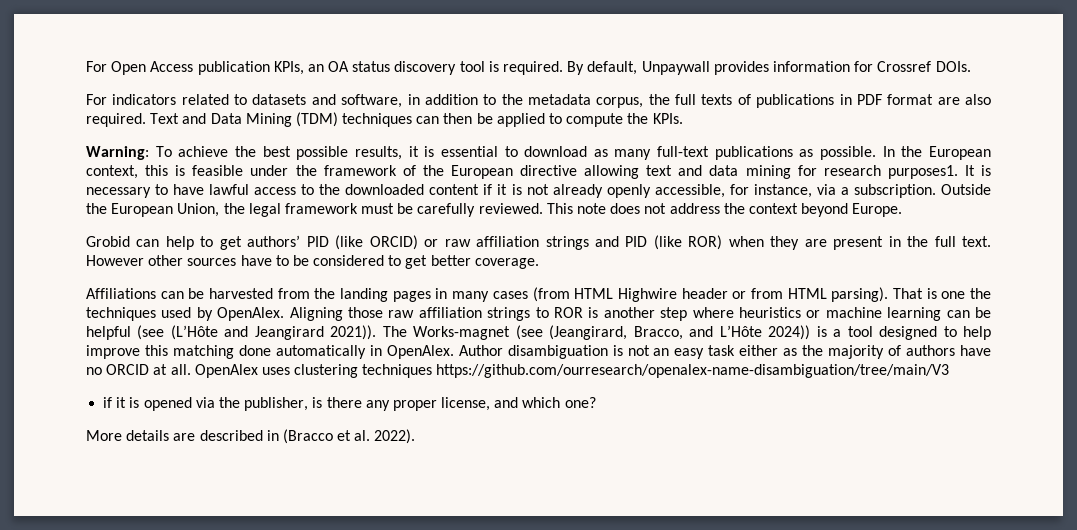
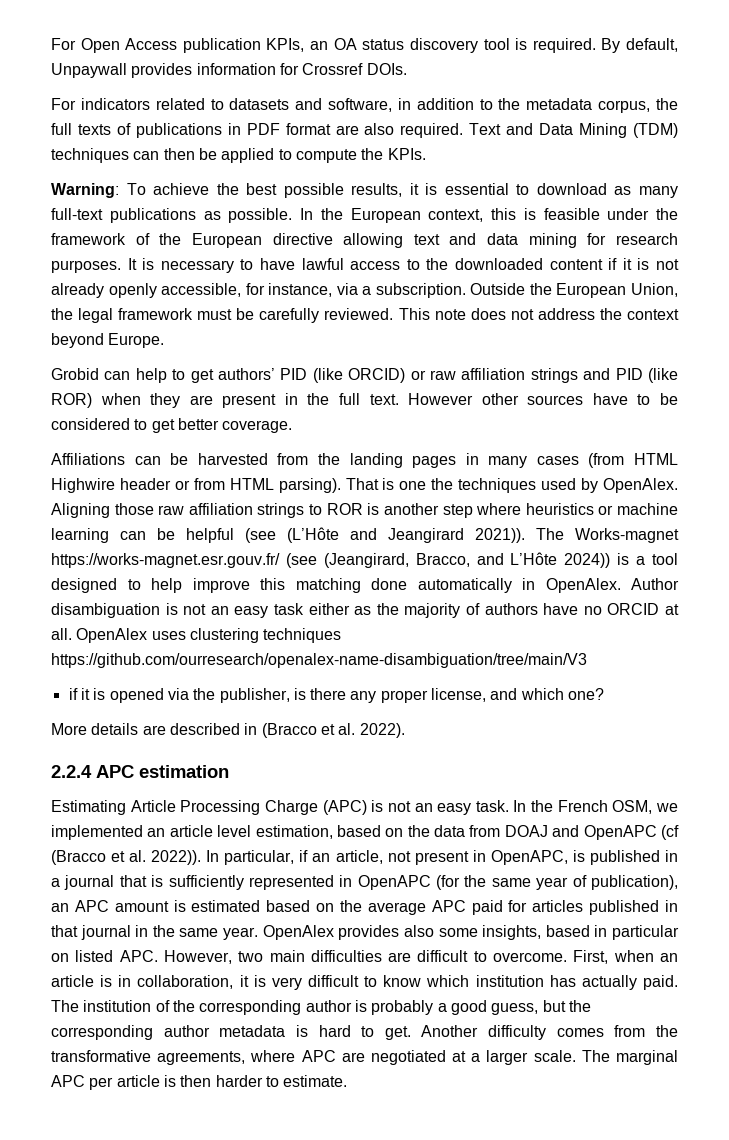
- In the European context, this is feasible under the framework of the European directive allowing text and data mining for research purposes1.
+ In the European context, this is feasible under the framework of the European directive allowing text and data mining for research purposes.
- The Works-magnet (see (Jeangirard, Bracco, and L’Hôte 2024)) is a tool designed to help improve this matching done automatically in OpenAlex.
+ The Works-magnet https://works-magnet.esr.gouv.fr/ (see (Jeangirard, Bracco, and L’Hôte 2024)) is a tool designed to help improve this matching done automatically in OpenAlex.
+ 2.2.4 APC estimation
+ Estimating Article Processing Charge (APC) is not an easy task. In the French OSM, we implemented an article level estimation, based on the data from DOAJ and OpenAPC (cf (Bracco et al. 2022)). In particular, if an article, not present in OpenAPC, is published in a journal that is sufficiently represented in OpenAPC (for the same year of publication), an APC amount is estimated based on the average APC paid for articles published in that journal in the same year. OpenAlex provides also some insights, based in particular on listed APC. However, two main difficulties are difficult to overcome. First, when an article is in collaboration, it is very difficult to know which institution has actually paid. The institution of the corresponding author is probably a good guess, but the corresponding author metadata is hard to get. Another difficulty comes from the transformative agreements, where APC are negotiated at a larger scale. The marginal APC per article is then harder to estimate.

